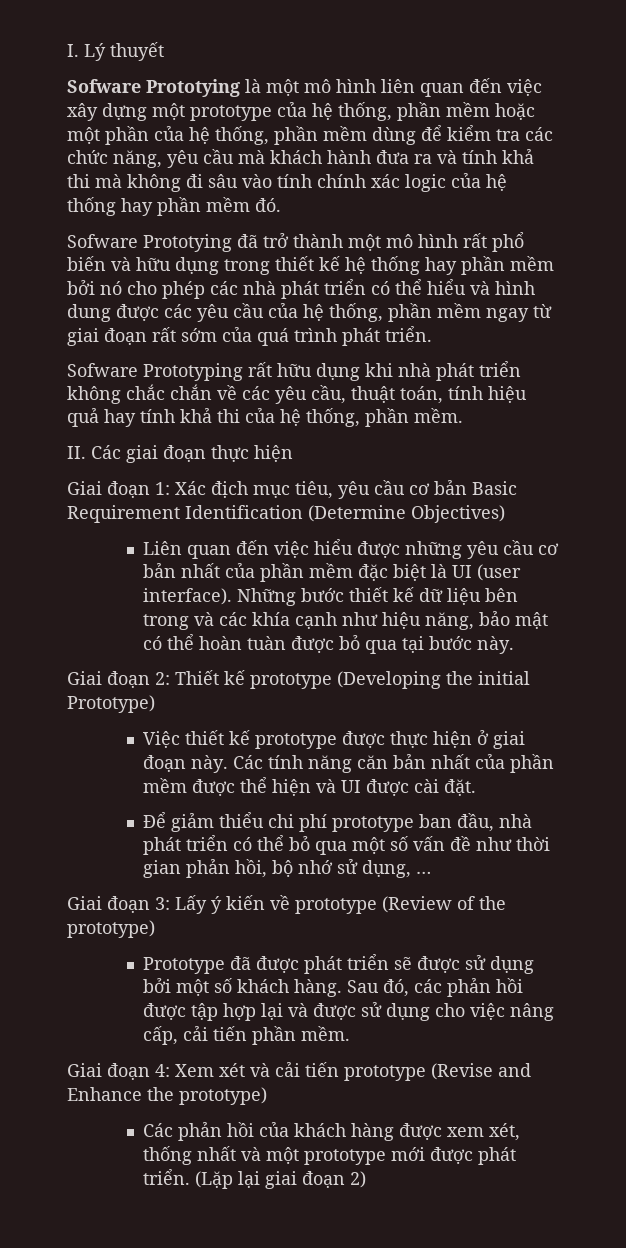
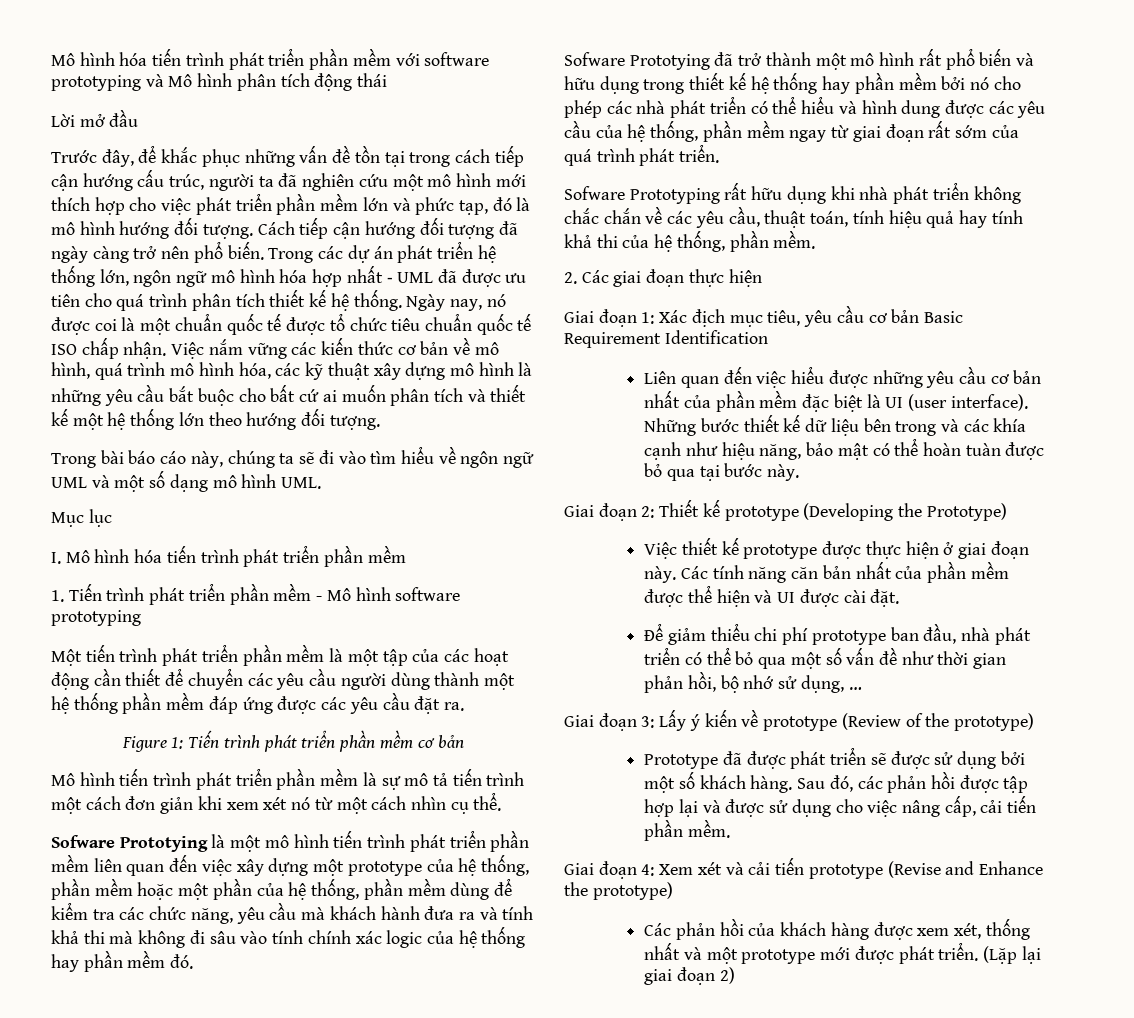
- I. Lý thuyết
+ Mô hình hóa tiến trình phát triển phần mềm với software prototyping và Mô hình phân tích động thái
+ Lời mở đầu
+ Trước đây, để khắc phục những vấn đề tồn tại trong cách tiếp cận hướng cấu trúc, người ta đã nghiên cứu một mô hình mới thích hợp cho việc phát triển phần mềm lớn và phức tạp, đó là mô hình hướng đối tượng. Cách tiếp cận hướng đối tượng đã ngày càng trở nên phổ biến. Trong các dự án phát triển hệ thống lớn, ngôn ngữ mô hình hóa hợp nhất ‐ UML đã được ưu tiên cho quá trình phân tích thiết kế hệ thống. Ngày nay, nó được coi là một chuẩn quốc tế được tổ chức tiêu chuẩn quốc tế ISO chấp nhận. Việc nắm vững các kiến thức cơ bản về mô hình, quá trình mô hình hóa, các kỹ thuật xây dựng mô hình là những yêu cầu bắt buộc cho bất cứ ai muốn phân tích và thiết kế một hệ thống lớn theo hướng đối tượng.
+ Trong bài báo cáo này, chúng ta sẽ đi vào tìm hiểu về ngôn ngữ UML và một số dạng mô hình UML.
+ Mục lục
+ I. Mô hình hóa tiến trình phát triển phần mềm
+ 1. Tiến trình phát triển phần mềm - Mô hình software prototyping
+ Một tiến trình phát triển phần mềm là một tập của các hoạt động cần thiết để chuyển các yêu cầu người dùng thành một hệ thống phần mềm đáp ứng được các yêu cầu đặt ra.
+ Figure 1: Tiến trình phát triển phần mềm cơ bản
+ Mô hình tiến trình phát triển phần mềm là sự mô tả tiến trình một cách đơn giản khi xem xét nó từ một cách nhìn cụ thể.
- Sofware Prototying là một mô hình liên quan đến việc xây dựng một prototype của hệ thống, phần mềm hoặc một phần của hệ thống, phần mềm dùng để kiểm tra các chức năng, yêu cầu mà khách hành đưa ra và tính khả thi mà không đi sâu vào tính chính xác logic của hệ thống hay phần mềm đó.
+ Sofware Prototying là một mô hình tiến trình phát triển phần mềm liên quan đến việc xây dựng một prototype của hệ thống, phần mềm hoặc một phần của hệ thống, phần mềm dùng để kiểm tra các chức năng, yêu cầu mà khách hành đưa ra và tính khả thi mà không đi sâu vào tính chính xác logic của hệ thống hay phần mềm đó.
- II. Các giai đoạn thực hiện
+ 2. Các giai đoạn thực hiện
- Giai đoạn 1: Xác địch mục tiêu, yêu cầu cơ bản Basic Requirement Identification (Determine Objectives)
+ Giai đoạn 1: Xác địch mục tiêu, yêu cầu cơ bản Basic Requirement Identification
- Giai đoạn 2: Thiết kế prototype (Developing the initial Prototype)
+ Giai đoạn 2: Thiết kế prototype (Developing the Prototype)

